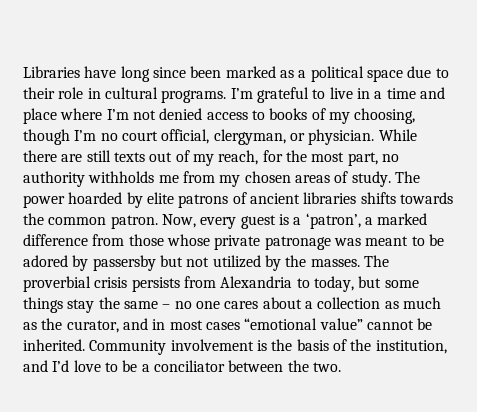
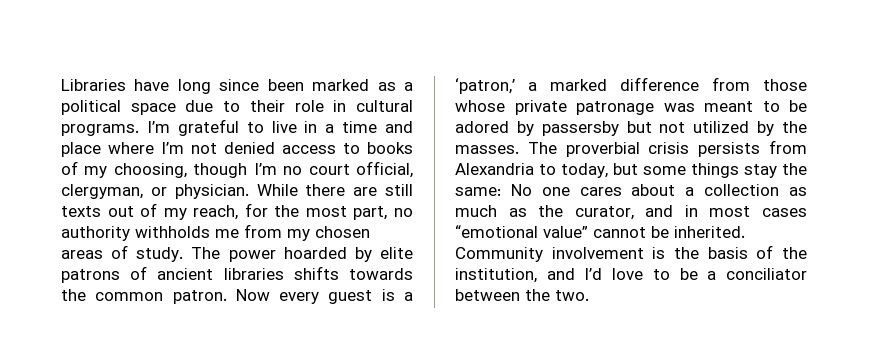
- Now, every guest is a ‘patron’, a marked difference from those whose private patronage was meant to be adored by passersby but not utilized by the masses.
+ Now every guest is a ‘patron,’ a marked difference from those whose private patronage was meant to be adored by passersby but not utilized by the masses.
- The proverbial crisis persists from Alexandria to today, but some things stay the same – no one cares about a collection as much as the curator, and in most cases “emotional value” cannot be inherited.
+ The proverbial crisis persists from Alexandria to today, but some things stay the same: No one cares about a collection as much as the curator, and in most cases “emotional value” cannot be inherited.

